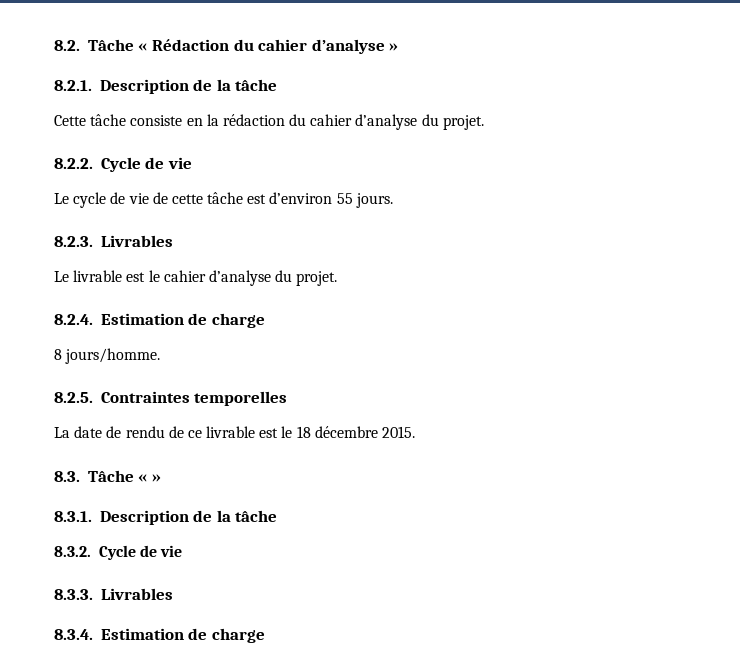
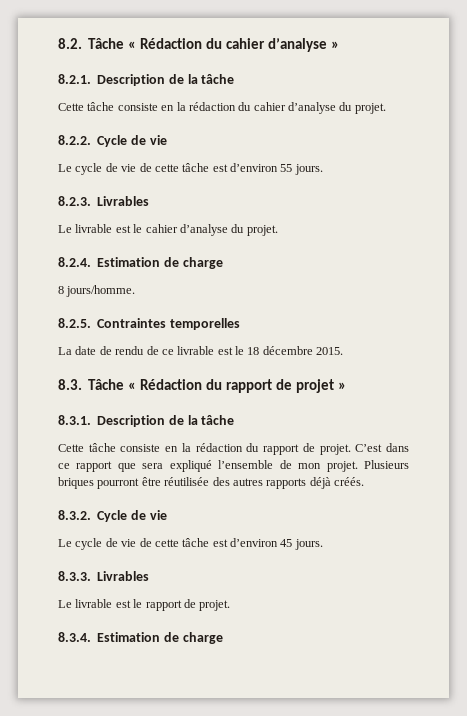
- 8.3. Tâche « »
+ 8.3. Tâche « Rédaction du rapport de projet »
+ Cette tâche consiste en la rédaction du rapport de projet. C’est dans ce rapport que sera expliqué l’ensemble de mon projet. Plusieurs briques pourront être réutilisée des autres rapports déjà créés.
  8.3.2. Cycle de vie
+ Le cycle de vie de cette tâche est d’environ 45 jours.
  8.3.3. Livrables
+ Le livrable est le rapport de projet.

